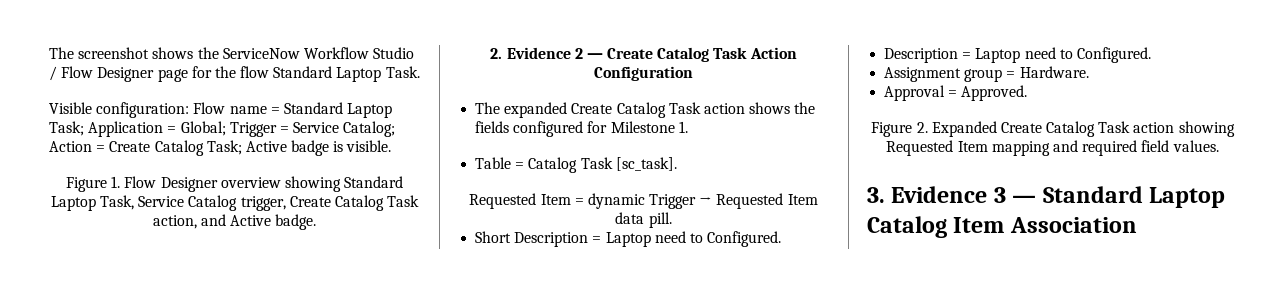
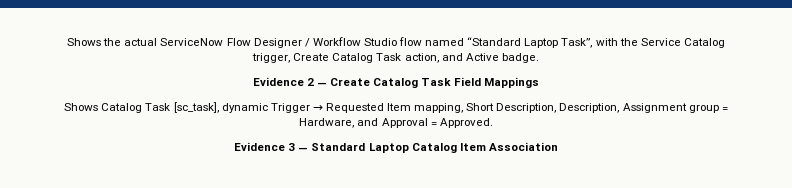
- The screenshot shows the ServiceNow Workflow Studio / Flow Designer page for the flow Standard Laptop Task.
- Visible configuration: Flow name = Standard Laptop Task; Application = Global; Trigger = Service Catalog; Action = Create Catalog Task; Active badge is visible.
- Figure 1. Flow Designer overview showing Standard Laptop Task, Service Catalog trigger, Create Catalog Task action, and Active badge.
+ Shows the actual ServiceNow Flow Designer / Workflow Studio flow named “Standard Laptop Task”, with the Service Catalog trigger, Create Catalog Task action, and Active badge.
- 2. Evidence 2 — Create Catalog Task Action Configuration
- The expanded Create Catalog Task action shows the fields configured for Milestone 1.
- Table = Catalog Task [sc_task].
- Requested Item = dynamic Trigger → Requested Item data pill.
- Short Description = Laptop need to Configured.
- Description = Laptop need to Configured.
- Assignment group = Hardware.
- Approval = Approved.
+ Evidence 2 — Create Catalog Task Field Mappings
+ Shows Catalog Task [sc_task], dynamic Trigger → Requested Item mapping, Short Description, Description, Assignment group = Hardware, and Approval = Approved.
- Figure 2. Expanded Create Catalog Task action showing Requested Item mapping and required field values.
- 3. Evidence 3 — Standard Laptop Catalog Item Association
+ Evidence 3 — Standard Laptop Catalog Item Association

